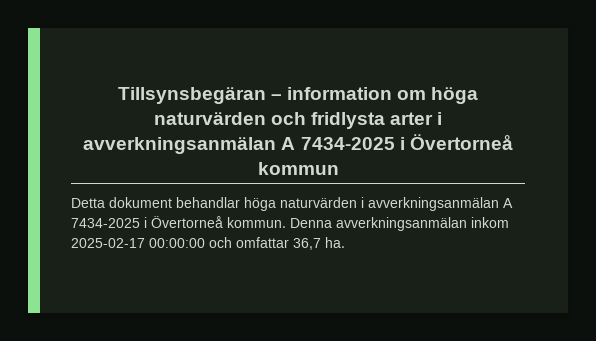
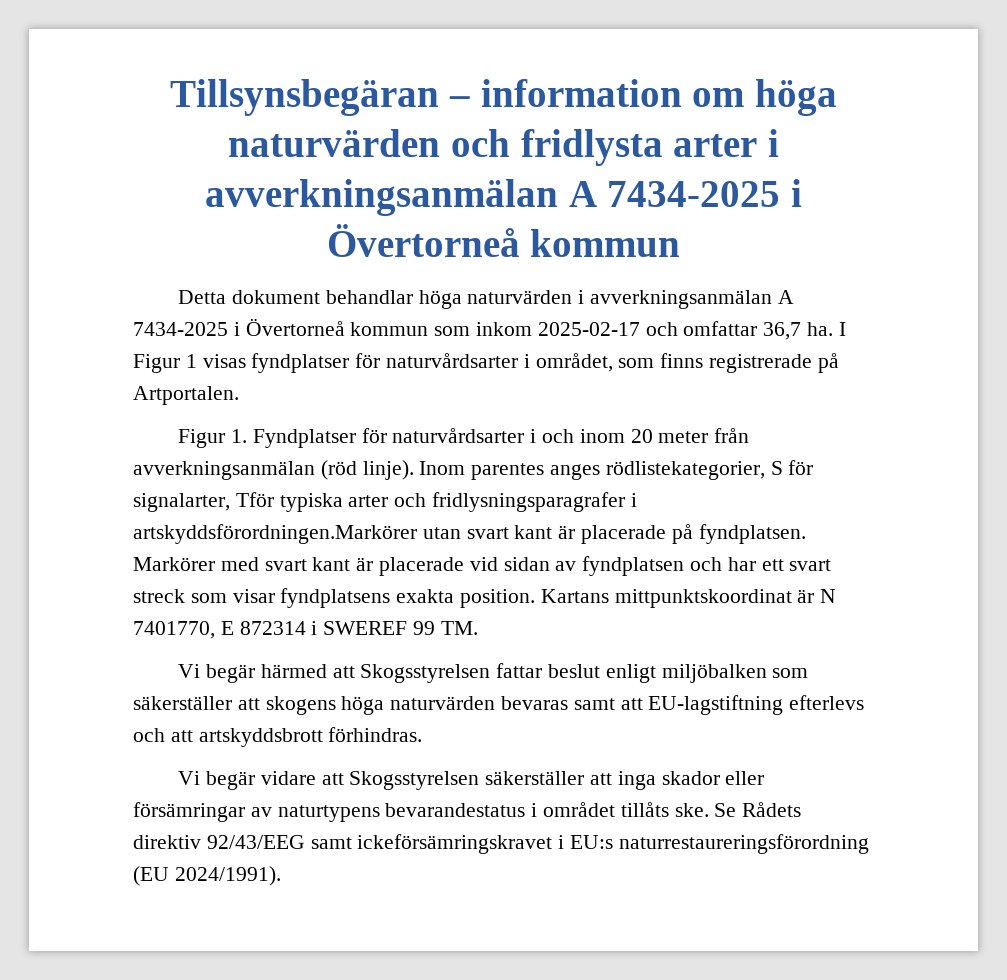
- Detta dokument behandlar höga naturvärden i avverkningsanmälan A 7434-2025 i Övertorneå kommun. Denna avverkningsanmälan inkom 2025-02-17 00:00:00 och omfattar 36,7 ha.
+ Detta dokument behandlar höga naturvärden i avverkningsanmälan A 7434-2025 i Övertorneå kommun som inkom 2025-02-17 och omfattar 36,7 ha.
+ I Figur 1 visas fyndplatser för naturvårdsarter i området, som finns registrerade på Artportalen.
+ Figur 1. Fyndplatser för naturvårdsarter i och inom 20 meter från avverkningsanmälan (röd linje). Inom parentes anges rödlistekategorier, S för signalarter, Tför typiska arter och fridlysningsparagrafer i artskyddsförordningen.Markörer utan svart kant är placerade på fyndplatsen. Markörer med svart kant är placerade vid sidan av fyndplatsen och har ett svart streck som visar fyndplatsens exakta position. Kartans mittpunktskoordinat är N 7401770, E 872314 i SWEREF 99 TM.
+ Vi begär härmed att Skogsstyrelsen fattar beslut enligt miljöbalken som säkerställer att skogens höga naturvärden bevaras samt att EU-lagstiftning efterlevs och att artskyddsbrott förhindras.
+ Vi begär vidare att Skogsstyrelsen säkerställer att inga skador eller försämringar av naturtypens bevarandestatus i området tillåts ske. Se Rådets direktiv 92/43/EEG samt ickeförsämringskravet i EU:s naturrestaureringsförordning (EU 2024/1991).

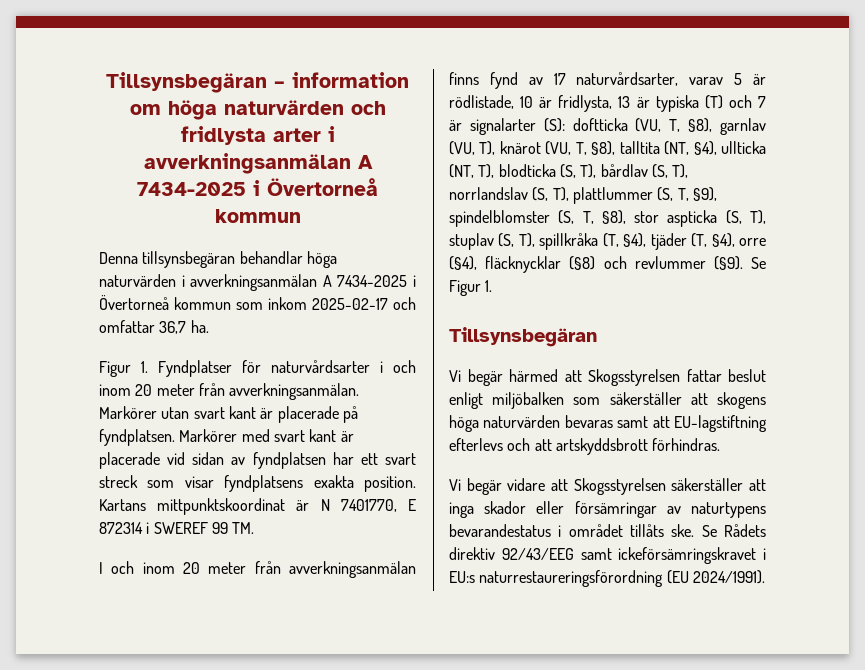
- Detta dokument behandlar höga naturvärden i avverkningsanmälan A 7434-2025 i Övertorneå kommun som inkom 2025-02-17 och omfattar 36,7 ha. I Figur 1 visas fyndplatser för naturvårdsarter i området, som finns registrerade på Artportalen.
+ Denna tillsynsbegäran behandlar höga naturvärden i avverkningsanmälan A 7434-2025 i Övertorneå kommun som inkom 2025-02-17 och omfattar 36,7 ha.
- Figur 1. Fyndplatser för naturvårdsarter i och inom 20 meter från avverkningsanmälan (röd linje). Inom parentes anges rödlistekategorier, S för signalarter, Tför typiska arter och fridlysningsparagrafer i artskyddsförordningen.Markörer utan svart kant är placerade på fyndplatsen.
+ Figur 1. Fyndplatser för naturvårdsarter i och inom 20 meter från avverkningsanmälan. Markörer utan svart kant är placerade på fyndplatsen.
- Markörer med svart kant är placerade vid sidan av fyndplatsen och har ett svart streck som visar fyndplatsens exakta position.
+ Markörer med svart kant är placerade vid sidan av fyndplatsen har ett svart streck som visar fyndplatsens exakta position.
+ I och inom 20 meter från avverkningsanmälan finns fynd av 17 naturvårdsarter, varav 5 är rödlistade, 10 är fridlysta, 13 är typiska (T) och 7 är signalarter (S): doftticka (VU, T, §8), garnlav (VU, T), knärot (VU, T, §8), talltita (NT, §4), ullticka (NT, T), blodticka (S, T), bårdlav (S, T), norrlandslav (S, T), plattlummer (S, T, §9), spindelblomster (S, T, §8), stor aspticka (S, T), stuplav (S, T), spillkråka (T, §4), tjäder (T, §4), orre (§4), fläcknycklar (§8) och revlummer (§9). Se Figur 1.
+ Tillsynsbegäran

